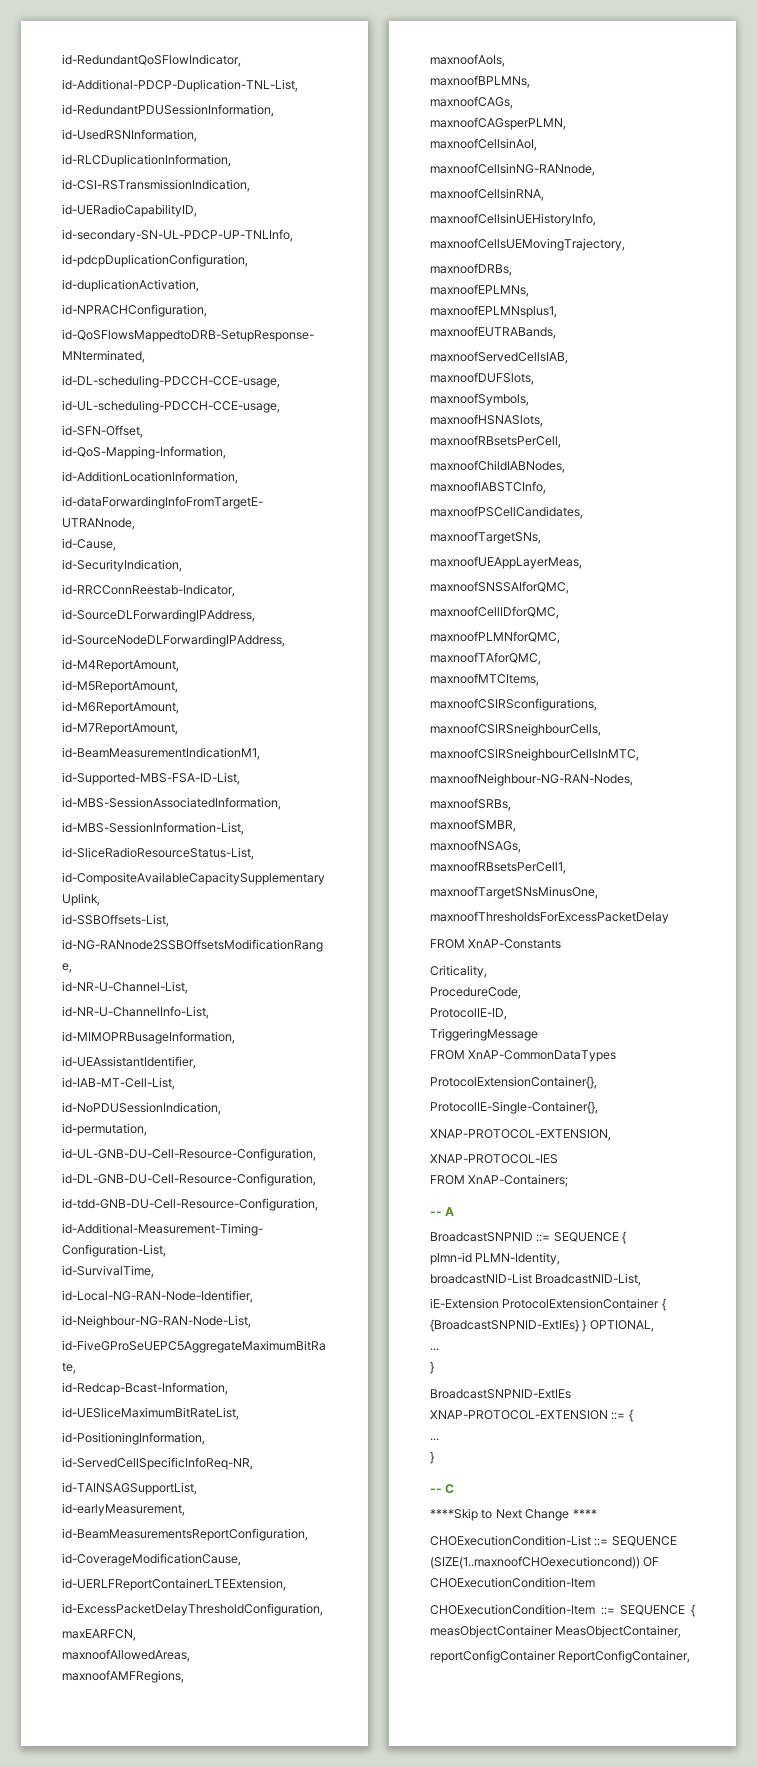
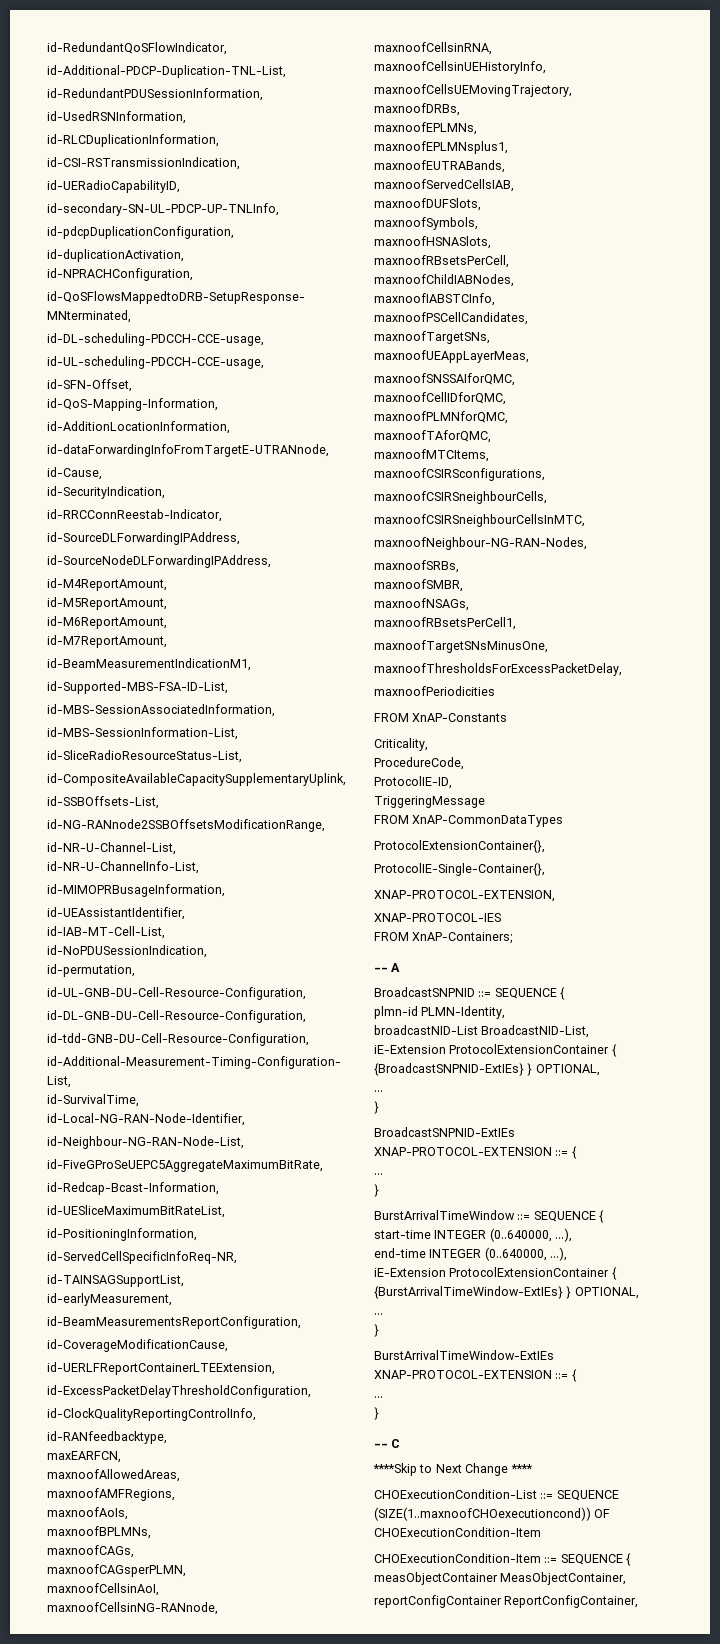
+ id-ClockQualityReportingControlInfo,
+ id-RANfeedbacktype,
- maxnoofThresholdsForExcessPacketDelay
+ maxnoofThresholdsForExcessPacketDelay,
+ maxnoofPeriodicities
+ BurstArrivalTimeWindow ::= SEQUENCE {
+ start-time INTEGER (0..640000, ...),
+ end-time INTEGER (0..640000, ...),
+ iE-Extension ProtocolExtensionContainer { {BurstArrivalTimeWindow-ExtIEs} } OPTIONAL,
+ ...
+ }
+ BurstArrivalTimeWindow-ExtIEs XNAP-PROTOCOL-EXTENSION ::= {
+ ...
+ }

